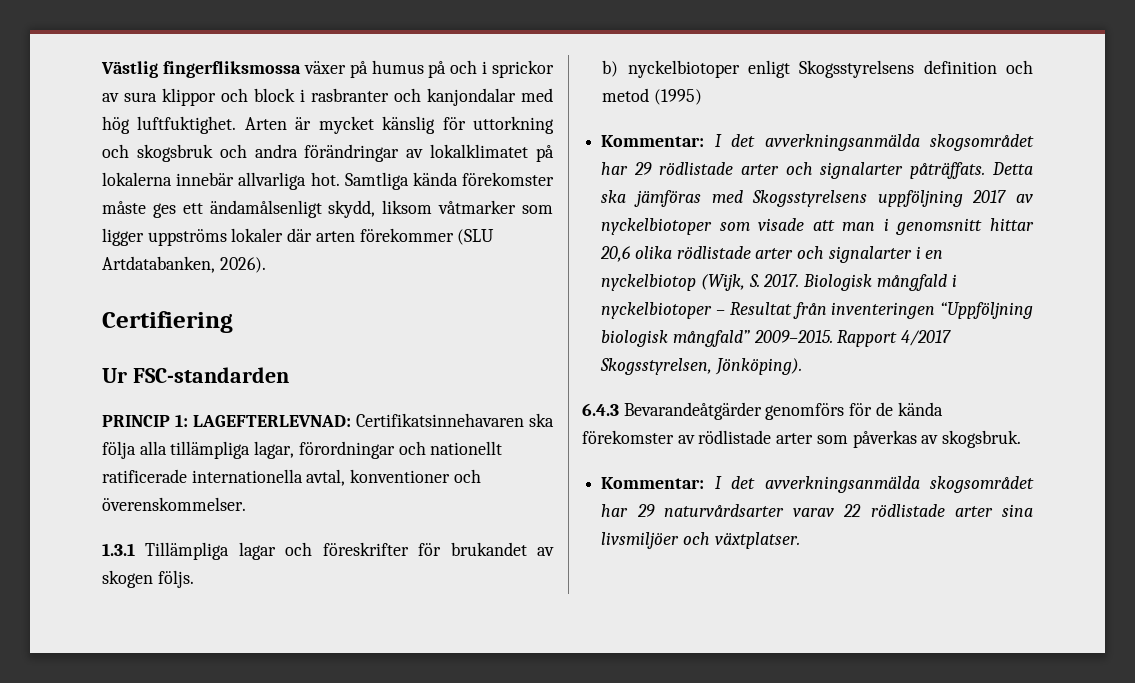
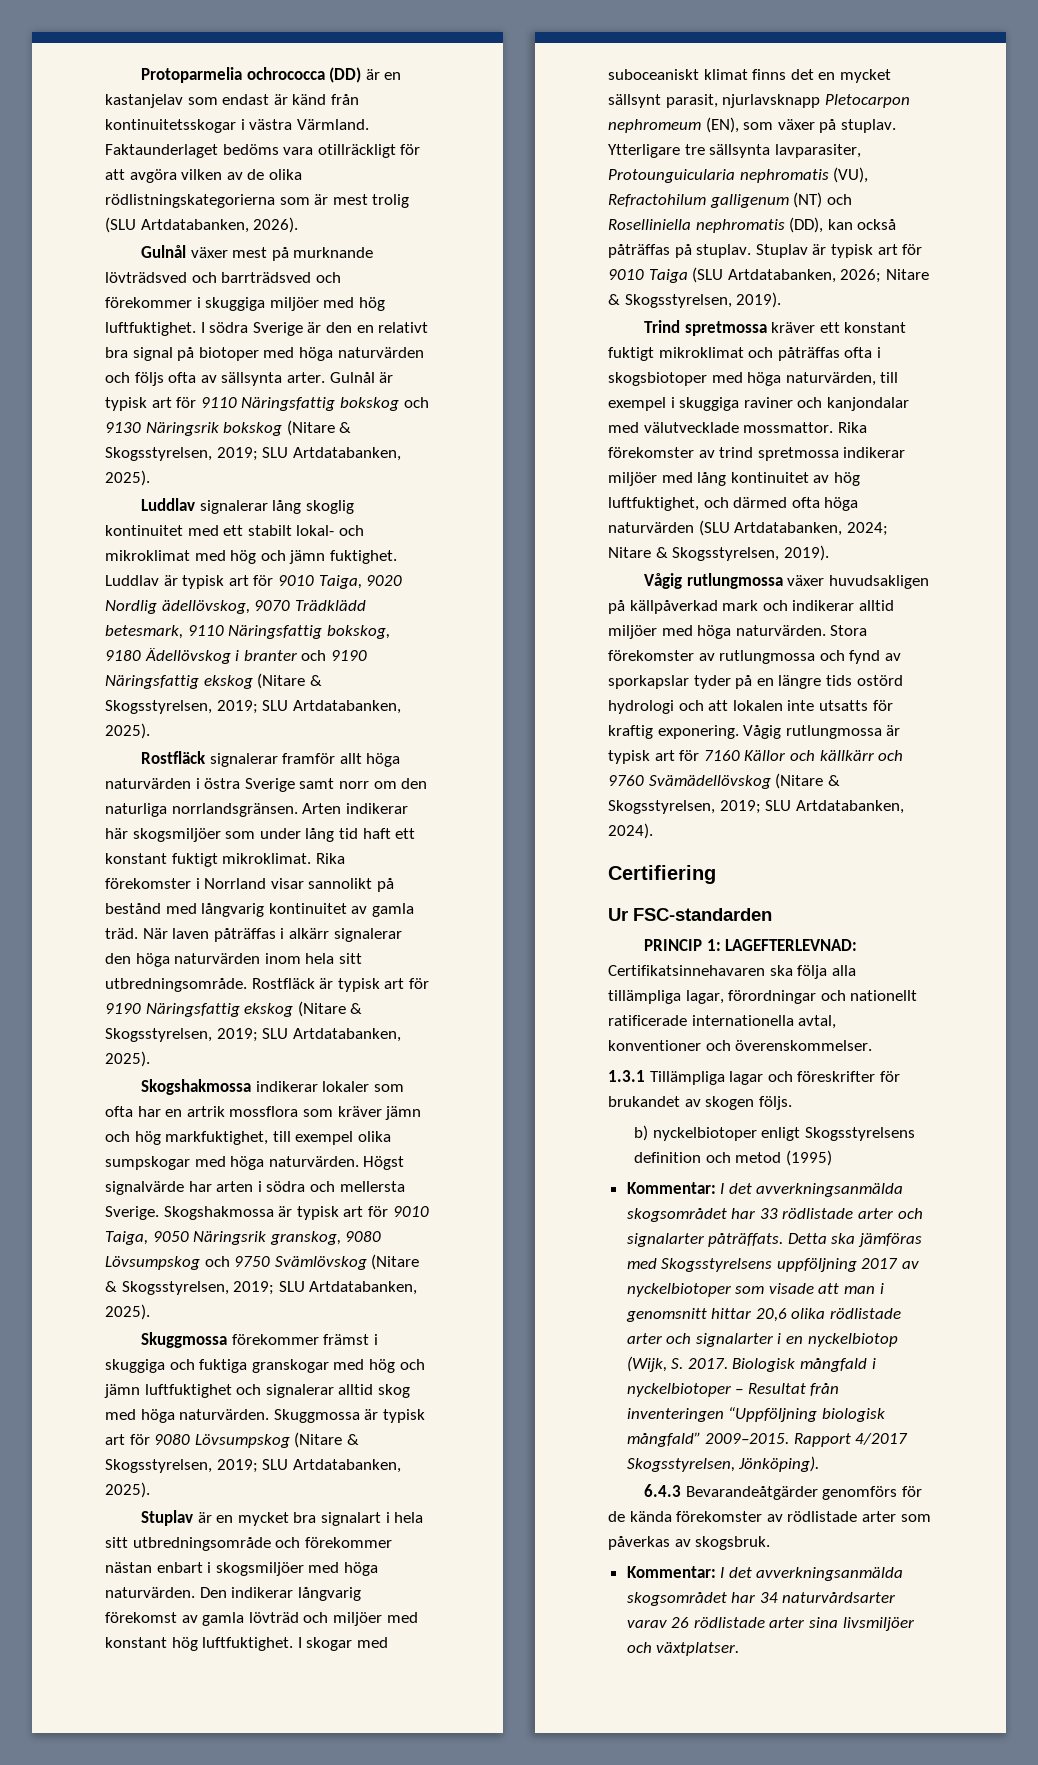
- Västlig fingerfliksmossa växer på humus på och i sprickor av sura klippor och block i rasbranter och kanjondalar med hög luftfuktighet. Arten är mycket känslig för uttorkning och skogsbruk och andra förändringar av lokalklimatet på lokalerna innebär allvarliga hot. Samtliga kända förekomster måste ges ett ändamålsenligt skydd, liksom våtmarker som ligger uppströms lokaler där arten förekommer (SLU Artdatabanken, 2026).
+ Protoparmelia ochrococca (DD) är en kastanjelav som endast är känd från kontinuitetsskogar i västra Värmland. Faktaunderlaget bedöms vara otillräckligt för att avgöra vilken av de olika rödlistningskategorierna som är mest trolig (SLU Artdatabanken, 2026).
+ Gulnål växer mest på murknande lövträdsved och barrträdsved och förekommer i skuggiga miljöer med hög luftfuktighet. I södra Sverige är den en relativt bra signal på biotoper med höga naturvärden och följs ofta av sällsynta arter. Gulnål är typisk art för 9110 Näringsfattig bokskog och 9130 Näringsrik bokskog (Nitare & Skogsstyrelsen, 2019; SLU Artdatabanken, 2025).
+ Luddlav signalerar lång skoglig kontinuitet med ett stabilt lokal- och mikroklimat med hög och jämn fuktighet. Luddlav är typisk art för 9010 Taiga, 9020 Nordlig ädellövskog, 9070 Trädklädd betesmark, 9110 Näringsfattig bokskog, 9180 Ädellövskog i branter och 9190 Näringsfattig ekskog (Nitare & Skogsstyrelsen, 2019; SLU Artdatabanken, 2025).
+ Rostfläck signalerar framför allt höga naturvärden i östra Sverige samt norr om den naturliga norrlandsgränsen. Arten indikerar här skogsmiljöer som under lång tid haft ett konstant fuktigt mikroklimat. Rika förekomster i Norrland visar sannolikt på bestånd med långvarig kontinuitet av gamla träd. När laven påträffas i alkärr signalerar den höga naturvärden inom hela sitt utbredningsområde. Rostfläck är typisk art för 9190 Näringsfattig ekskog (Nitare & Skogsstyrelsen, 2019; SLU Artdatabanken, 2025).
+ Skogshakmossa indikerar lokaler som ofta har en artrik mossflora som kräver jämn och hög markfuktighet, till exempel olika sumpskogar med höga naturvärden. Högst signalvärde har arten i södra och mellersta Sverige. Skogshakmossa är typisk art för 9010 Taiga, 9050 Näringsrik granskog, 9080 Lövsumpskog och 9750 Svämlövskog (Nitare & Skogsstyrelsen, 2019; SLU Artdatabanken, 2025).
+ Skuggmossa förekommer främst i skuggiga och fuktiga granskogar med hög och jämn luftfuktighet och signalerar alltid skog med höga naturvärden. Skuggmossa är typisk art för 9080 Lövsumpskog (Nitare & Skogsstyrelsen, 2019; SLU Artdatabanken, 2025).
+ Stuplav är en mycket bra signalart i hela sitt utbredningsområde och förekommer nästan enbart i skogsmiljöer med höga naturvärden. Den indikerar långvarig förekomst av gamla lövträd och miljöer med konstant hög luftfuktighet. I skogar med suboceaniskt klimat finns det en mycket sällsynt parasit, njurlavsknapp Pletocarpon nephromeum (EN), som växer på stuplav. Ytterligare tre sällsynta lavparasiter, Protounguicularia nephromatis (VU), Refractohilum galligenum (NT) och Roselliniella nephromatis (DD), kan också påträffas på stuplav. Stuplav är typisk art för 9010 Taiga (SLU Artdatabanken, 2026; Nitare & Skogsstyrelsen, 2019).
+ Trind spretmossa kräver ett konstant fuktigt mikroklimat och påträffas ofta i skogsbiotoper med höga naturvärden, till exempel i skuggiga raviner och kanjondalar med välutvecklade mossmattor. Rika förekomster av trind spretmossa indikerar miljöer med lång kontinuitet av hög luftfuktighet, och därmed ofta höga naturvärden (SLU Artdatabanken, 2024; Nitare & Skogsstyrelsen, 2019).
+ Vågig rutlungmossa växer huvudsakligen på källpåverkad mark och indikerar alltid miljöer med höga naturvärden. Stora förekomster av rutlungmossa och fynd av sporkapslar tyder på en längre tids ostörd hydrologi och att lokalen inte utsatts för kraftig exponering. Vågig rutlungmossa är typisk art för 7160 Källor och källkärr och 9760 Svämädellövskog (Nitare & Skogsstyrelsen, 2019; SLU Artdatabanken, 2024).
- Kommentar: I det avverkningsanmälda skogsområdet har 29 rödlistade arter och signalarter påträffats.
+ Kommentar: I det avverkningsanmälda skogsområdet har 33 rödlistade arter och signalarter påträffats.
- Kommentar: I det avverkningsanmälda skogsområdet har 29 naturvårdsarter varav 22 rödlistade arter sina livsmiljöer och växtplatser.
+ Kommentar: I det avverkningsanmälda skogsområdet har 34 naturvårdsarter varav 26 rödlistade arter sina livsmiljöer och växtplatser.

